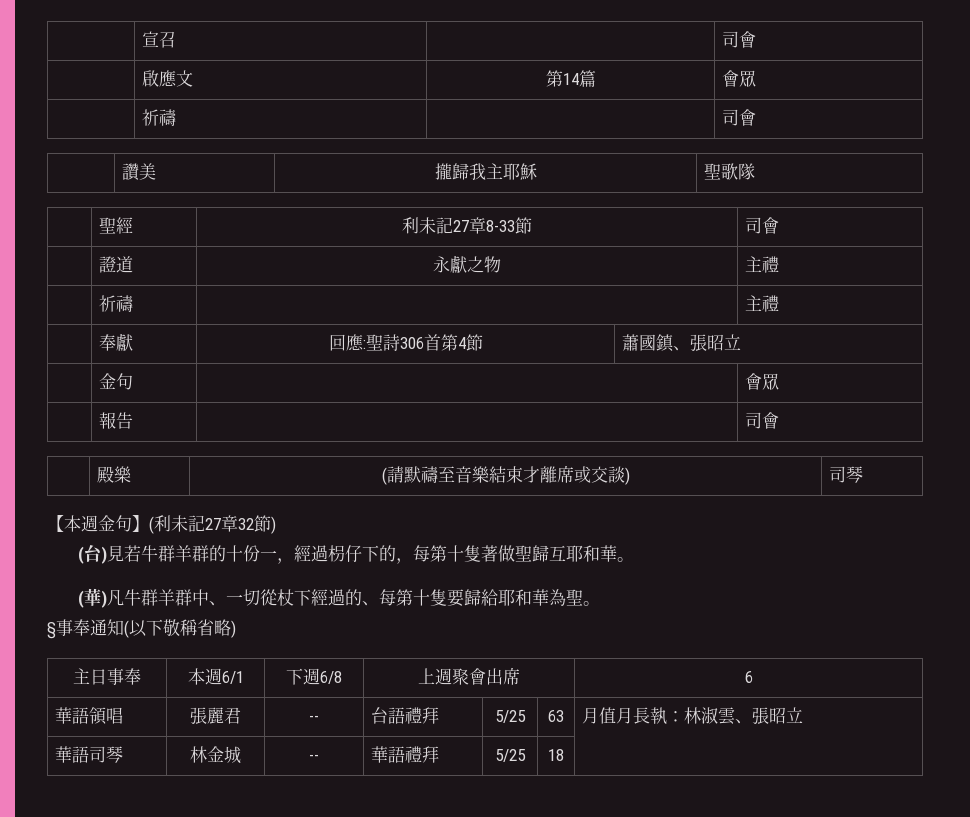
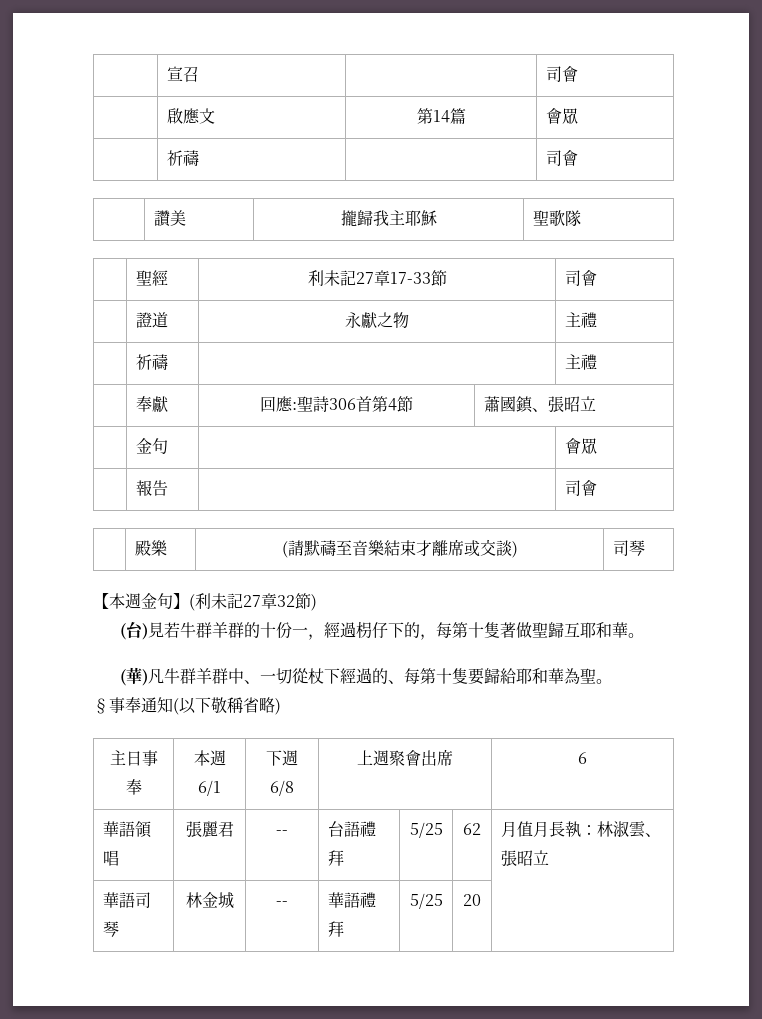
- | 聖經 | 利未記27章8-33節 | 司會
+ | 聖經 | 利未記27章17-33節 | 司會
- 華語領唱 | 張麗君 | -- | 台語禮拜 | 5/25 | 63 | 月值月長執：林淑雲、張昭立
+ 華語領唱 | 張麗君 | -- | 台語禮拜 | 5/25 | 62 | 月值月長執：林淑雲、張昭立
- 華語司琴 | 林金城 | -- | 華語禮拜 | 5/25 | 18 |
+ 華語司琴 | 林金城 | -- | 華語禮拜 | 5/25 | 20 |

